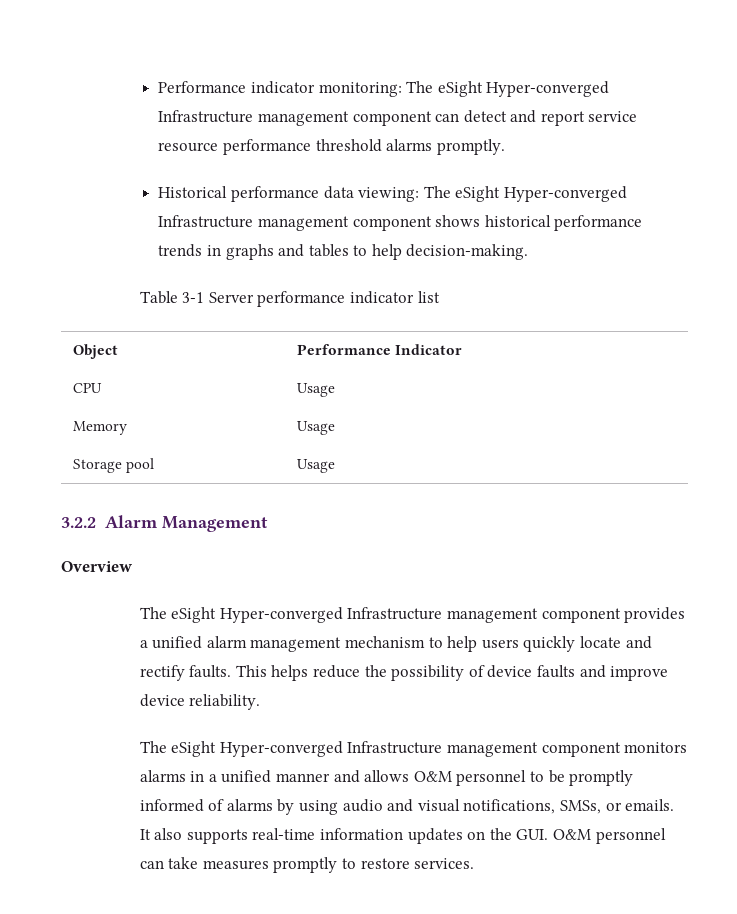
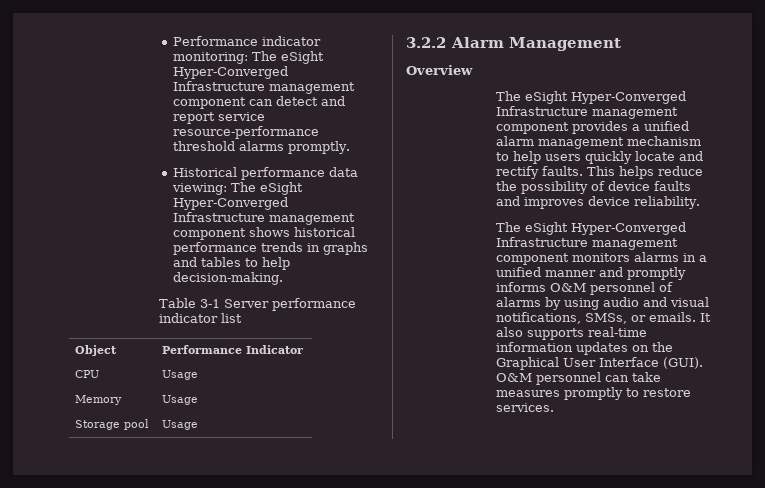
- Performance indicator monitoring: The eSight Hyper-converged Infrastructure management component can detect and report service resource performance threshold alarms promptly.
+ Performance indicator monitoring: The eSight Hyper-Converged Infrastructure management component can detect and report service resource-performance threshold alarms promptly.
- Historical performance data viewing: The eSight Hyper-converged Infrastructure management component shows historical performance trends in graphs and tables to help decision-making.
+ Historical performance data viewing: The eSight Hyper-Converged Infrastructure management component shows historical performance trends in graphs and tables to help decision-making.
- The eSight Hyper-converged Infrastructure management component provides a unified alarm management mechanism to help users quickly locate and rectify faults.
+ The eSight Hyper-Converged Infrastructure management component provides a unified alarm management mechanism to help users quickly locate and rectify faults.
- This helps reduce the possibility of device faults and improve device reliability.
+ This helps reduce the possibility of device faults and improves device reliability.
- The eSight Hyper-converged Infrastructure management component monitors alarms in a unified manner and allows O&M personnel to be promptly informed of alarms by using audio and visual notifications, SMSs, or emails.
+ The eSight Hyper-Converged Infrastructure management component monitors alarms in a unified manner and promptly informs O&M personnel of alarms by using audio and visual notifications, SMSs, or emails.
- It also supports real-time information updates on the GUI. O&M personnel can take measures promptly to restore services.
+ It also supports real-time information updates on the Graphical User Interface (GUI). O&M personnel can take measures promptly to restore services.

